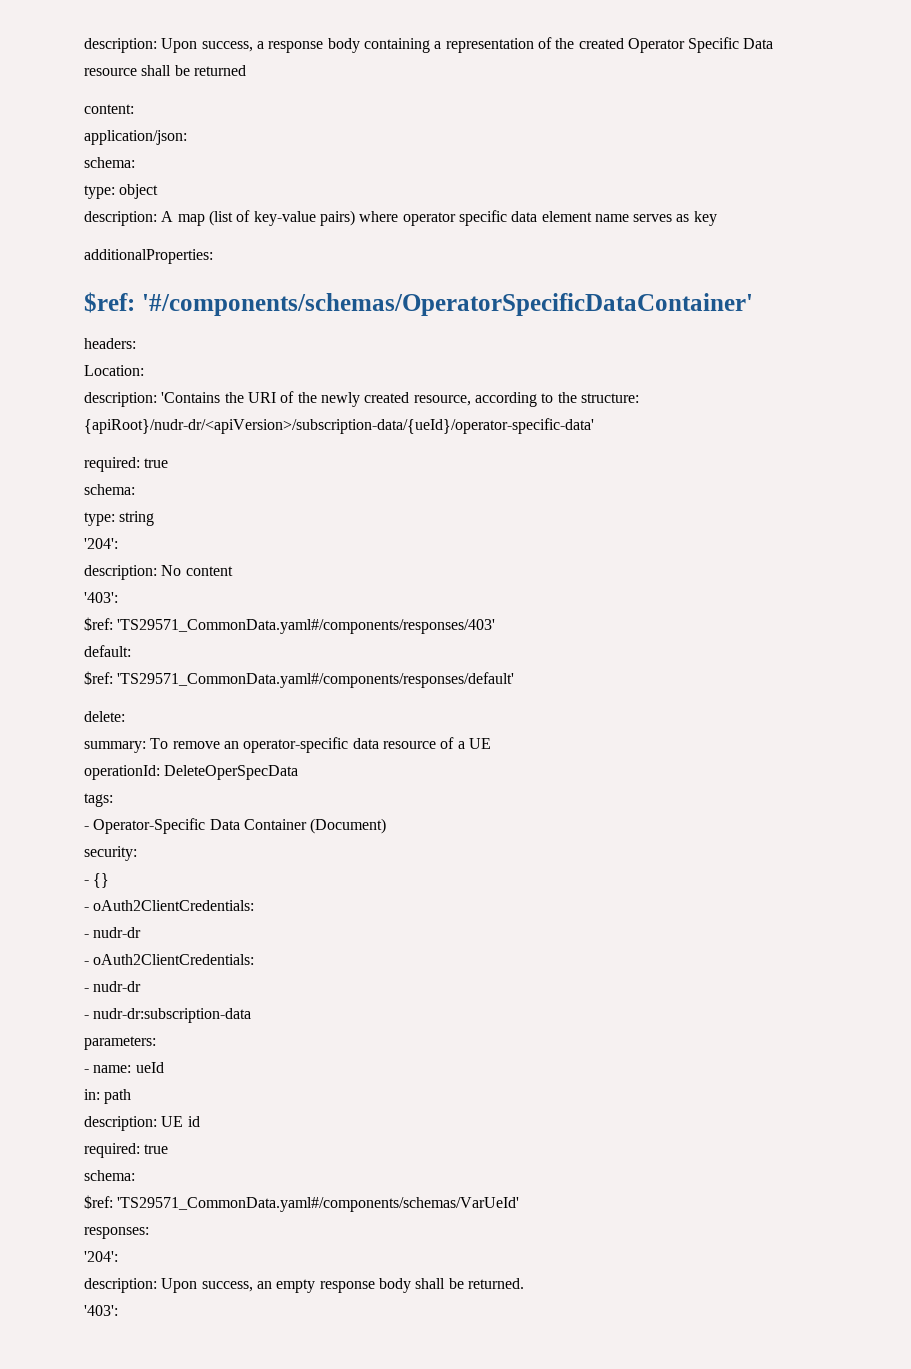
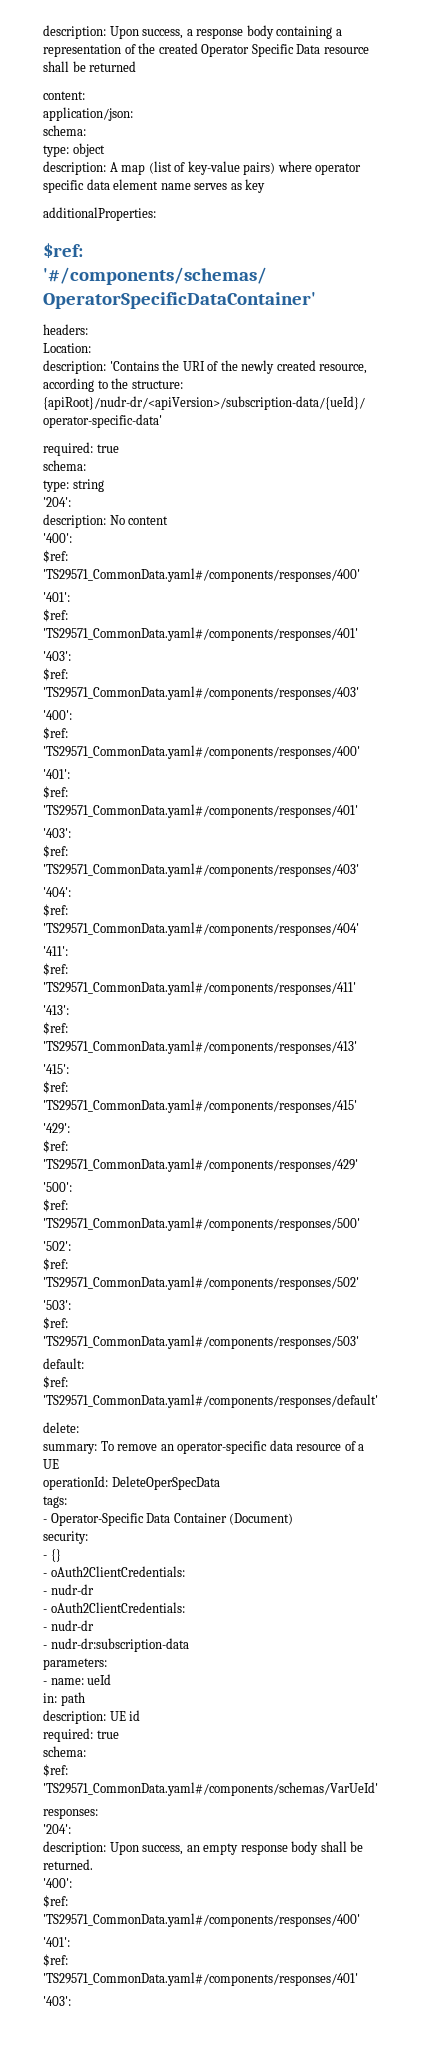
  description: No content
+ '400':
+ $ref: 'TS29571_CommonData.yaml#/components/responses/400'
+ '401':
+ $ref: 'TS29571_CommonData.yaml#/components/responses/401'
  '403':
  $ref: 'TS29571_CommonData.yaml#/components/responses/403'
+ '400':
+ $ref: 'TS29571_CommonData.yaml#/components/responses/400'
+ '401':
+ $ref: 'TS29571_CommonData.yaml#/components/responses/401'
+ '403':
+ $ref: 'TS29571_CommonData.yaml#/components/responses/403'
+ '404':
+ $ref: 'TS29571_CommonData.yaml#/components/responses/404'
+ '411':
+ $ref: 'TS29571_CommonData.yaml#/components/responses/411'
+ '413':
+ $ref: 'TS29571_CommonData.yaml#/components/responses/413'
+ '415':
+ $ref: 'TS29571_CommonData.yaml#/components/responses/415'
+ '429':
+ $ref: 'TS29571_CommonData.yaml#/components/responses/429'
+ '500':
+ $ref: 'TS29571_CommonData.yaml#/components/responses/500'
+ '502':
+ $ref: 'TS29571_CommonData.yaml#/components/responses/502'
+ '503':
+ $ref: 'TS29571_CommonData.yaml#/components/responses/503'
  description: Upon success, an empty response body shall be returned.
+ '400':
+ $ref: 'TS29571_CommonData.yaml#/components/responses/400'
+ '401':
+ $ref: 'TS29571_CommonData.yaml#/components/responses/401'

